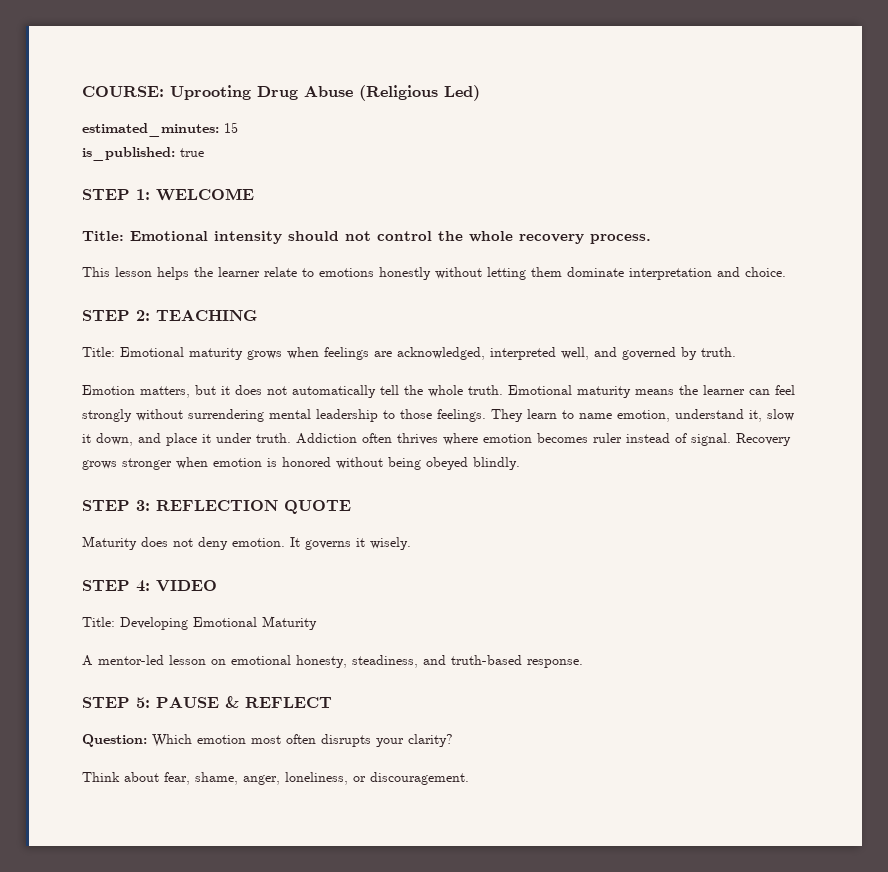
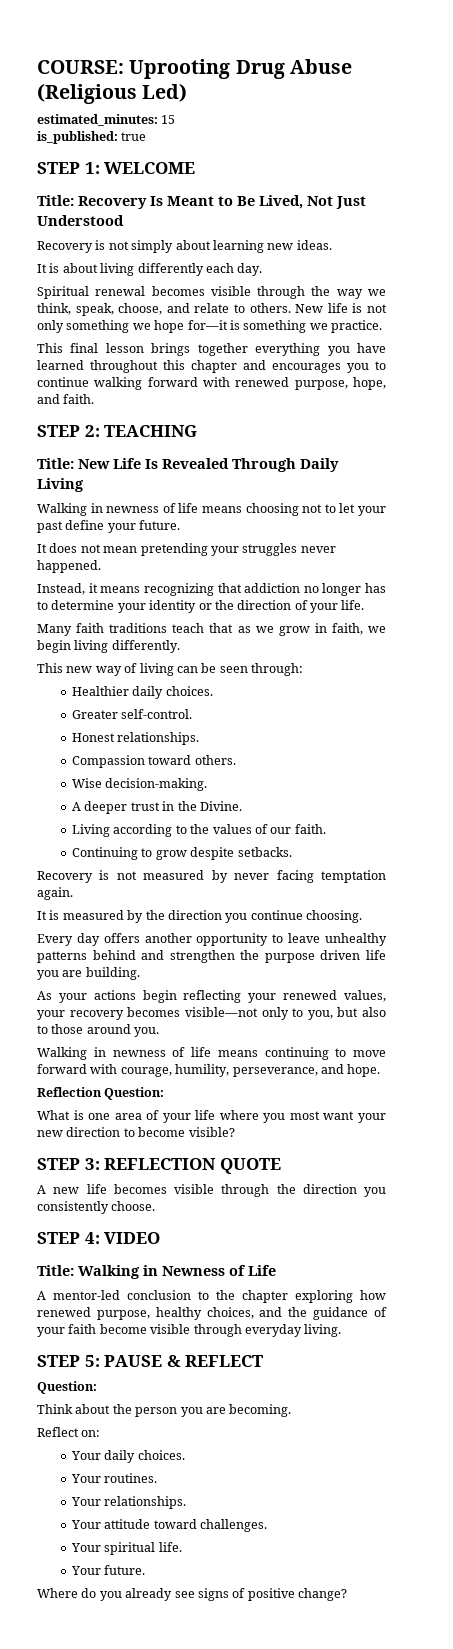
- Title: Emotional intensity should not control the whole recovery process.
- This lesson helps the learner relate to emotions honestly without letting them dominate interpretation and choice.
+ Title: Recovery Is Meant to Be Lived, Not Just Understood
+ Recovery is not simply about learning new ideas.
+ It is about living differently each day.
+ Spiritual renewal becomes visible through the way we think, speak, choose, and relate to others. New life is not only something we hope for—it is something we practice.
+ This final lesson brings together everything you have learned throughout this chapter and encourages you to continue walking forward with renewed purpose, hope, and faith.
  STEP 2: TEACHING
- Title: Emotional maturity grows when feelings are acknowledged, interpreted well, and governed by truth.
- Emotion matters, but it does not automatically tell the whole truth. Emotional maturity means the learner can feel strongly without surrendering mental leadership to those feelings. They learn to name emotion, understand it, slow it down, and place it under truth. Addiction often thrives where emotion becomes ruler instead of signal. Recovery grows stronger when emotion is honored without being obeyed blindly.
+ Title: New Life Is Revealed Through Daily Living
+ Walking in newness of life means choosing not to let your past define your future.
+ It does not mean pretending your struggles never happened.
+ Instead, it means recognizing that addiction no longer has to determine your identity or the direction of your life.
+ Many faith traditions teach that as we grow in faith, we begin living differently.
+ This new way of living can be seen through:
+ Healthier daily choices.
+ Greater self-control.
+ Honest relationships.
+ Compassion toward others.
+ Wise decision-making.
+ A deeper trust in the Divine.
+ Living according to the values of our faith.
+ Continuing to grow despite setbacks.
+ Recovery is not measured by never facing temptation again.
+ It is measured by the direction you continue choosing.
+ Every day offers another opportunity to leave unhealthy patterns behind and strengthen the purpose driven life you are building.
+ As your actions begin reflecting your renewed values, your recovery becomes visible—not only to you, but also to those around you.
+ Walking in newness of life means continuing to move forward with courage, humility, perseverance, and hope.
+ Reflection Question:
+ What is one area of your life where you most want your new direction to become visible?
  STEP 3: REFLECTION QUOTE
- Maturity does not deny emotion. It governs it wisely.
+ A new life becomes visible through the direction you consistently choose.
  STEP 4: VIDEO
- Title: Developing Emotional Maturity
- A mentor-led lesson on emotional honesty, steadiness, and truth-based response.
+ Title: Walking in Newness of Life
+ A mentor-led conclusion to the chapter exploring how renewed purpose, healthy choices, and the guidance of your faith become visible through everyday living.
  STEP 5: PAUSE & REFLECT
- Question: Which emotion most often disrupts your clarity?
- Think about fear, shame, anger, loneliness, or discouragement.
+ Question:
+ Think about the person you are becoming.
+ Reflect on:
+ Your daily choices.
+ Your routines.
+ Your relationships.
+ Your attitude toward challenges.
+ Your spiritual life.
+ Your future.
+ Where do you already see signs of positive change?

